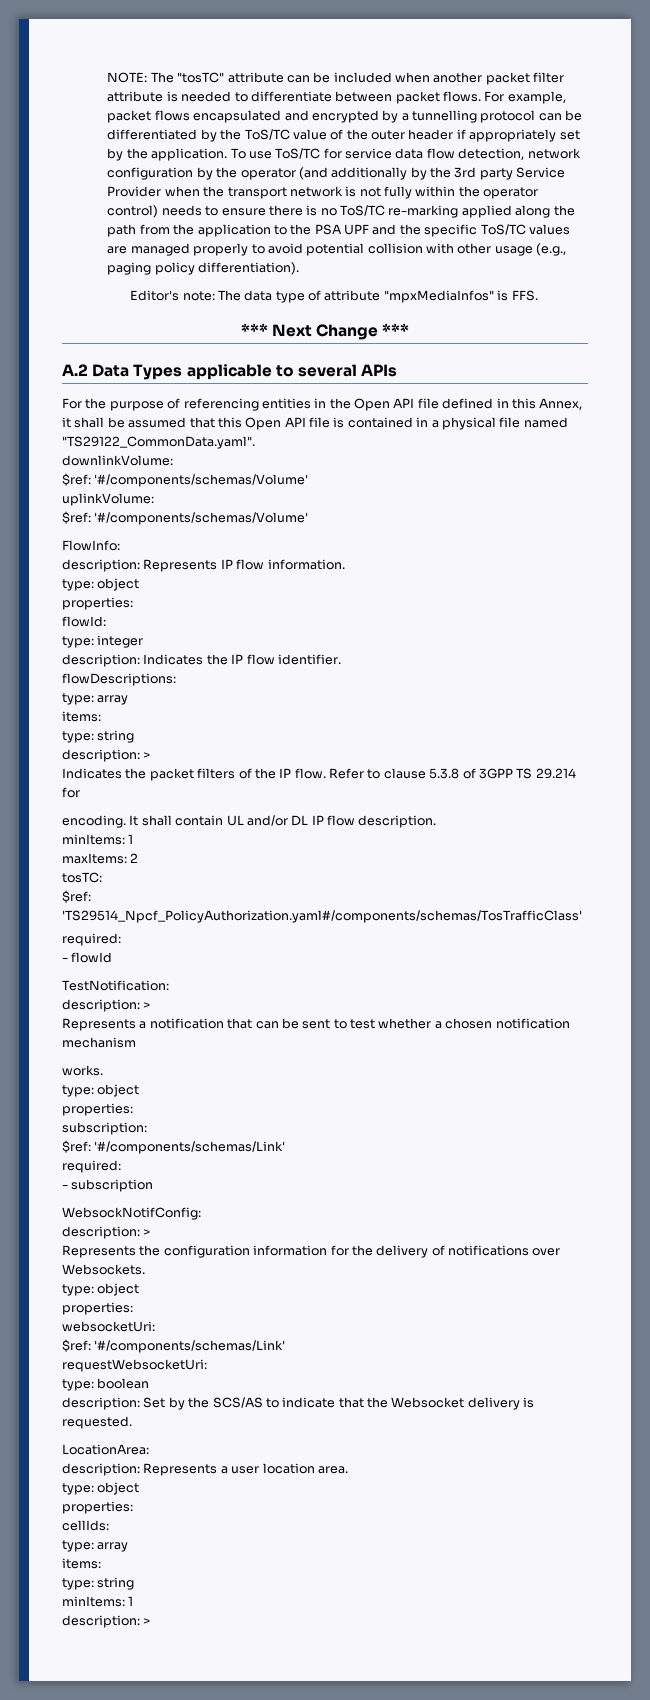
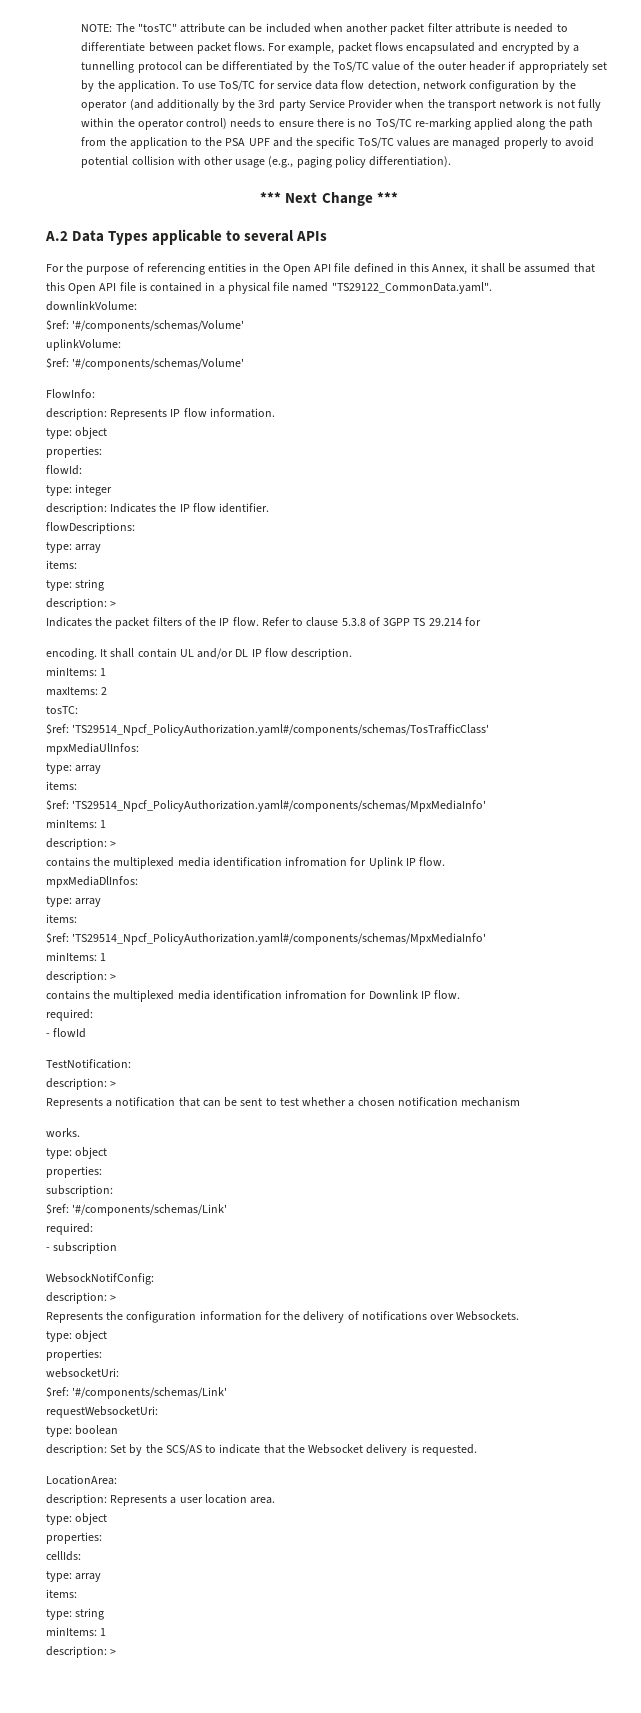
- Editor's note: The data type of attribute "mpxMediaInfos" is FFS.
+ mpxMediaUlInfos:
+ type: array
+ items:
+ $ref: 'TS29514_Npcf_PolicyAuthorization.yaml#/components/schemas/MpxMediaInfo'
+ minItems: 1
+ description: >
+ contains the multiplexed media identification infromation for Uplink IP flow.
+ mpxMediaDlInfos:
+ type: array
+ items:
+ $ref: 'TS29514_Npcf_PolicyAuthorization.yaml#/components/schemas/MpxMediaInfo'
+ minItems: 1
+ description: >
+ contains the multiplexed media identification infromation for Downlink IP flow.

